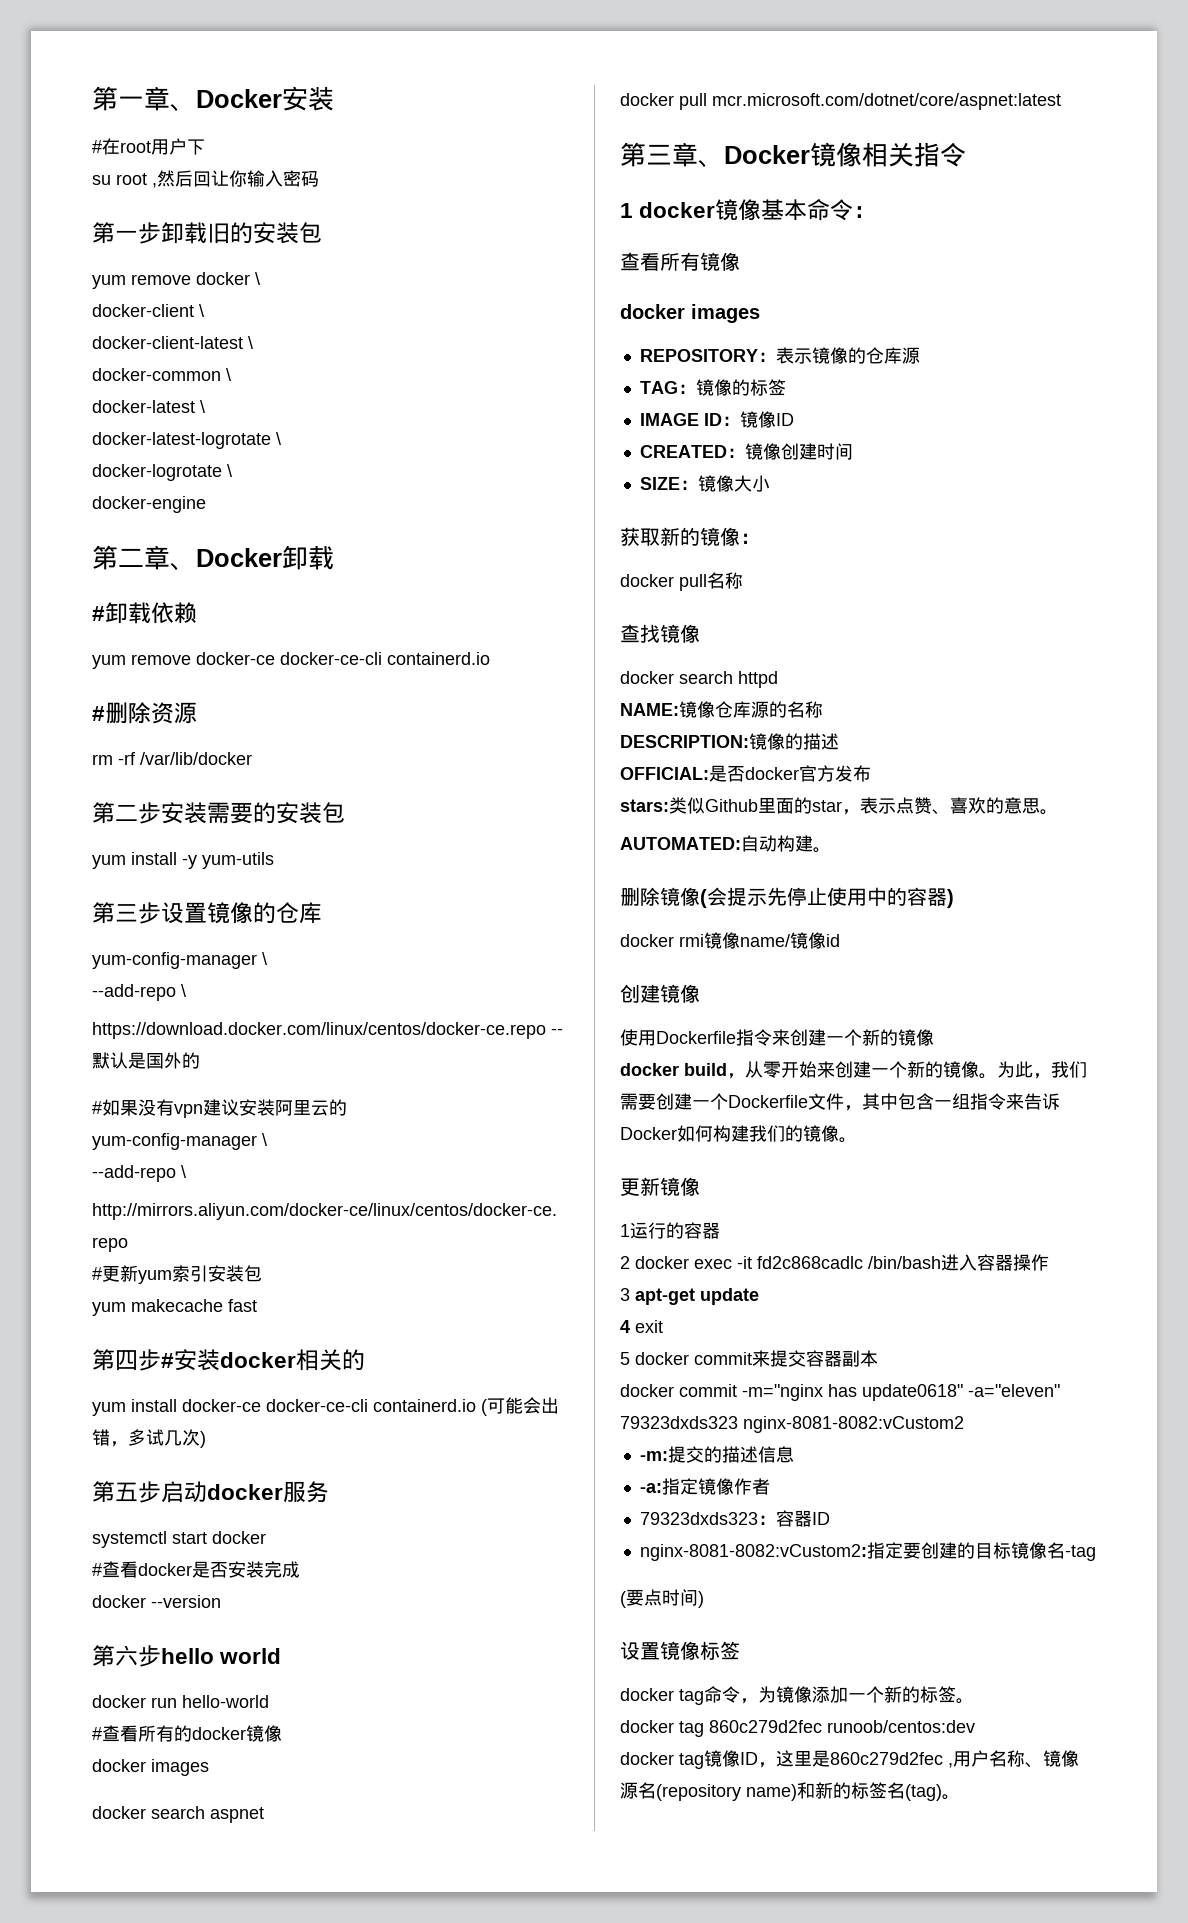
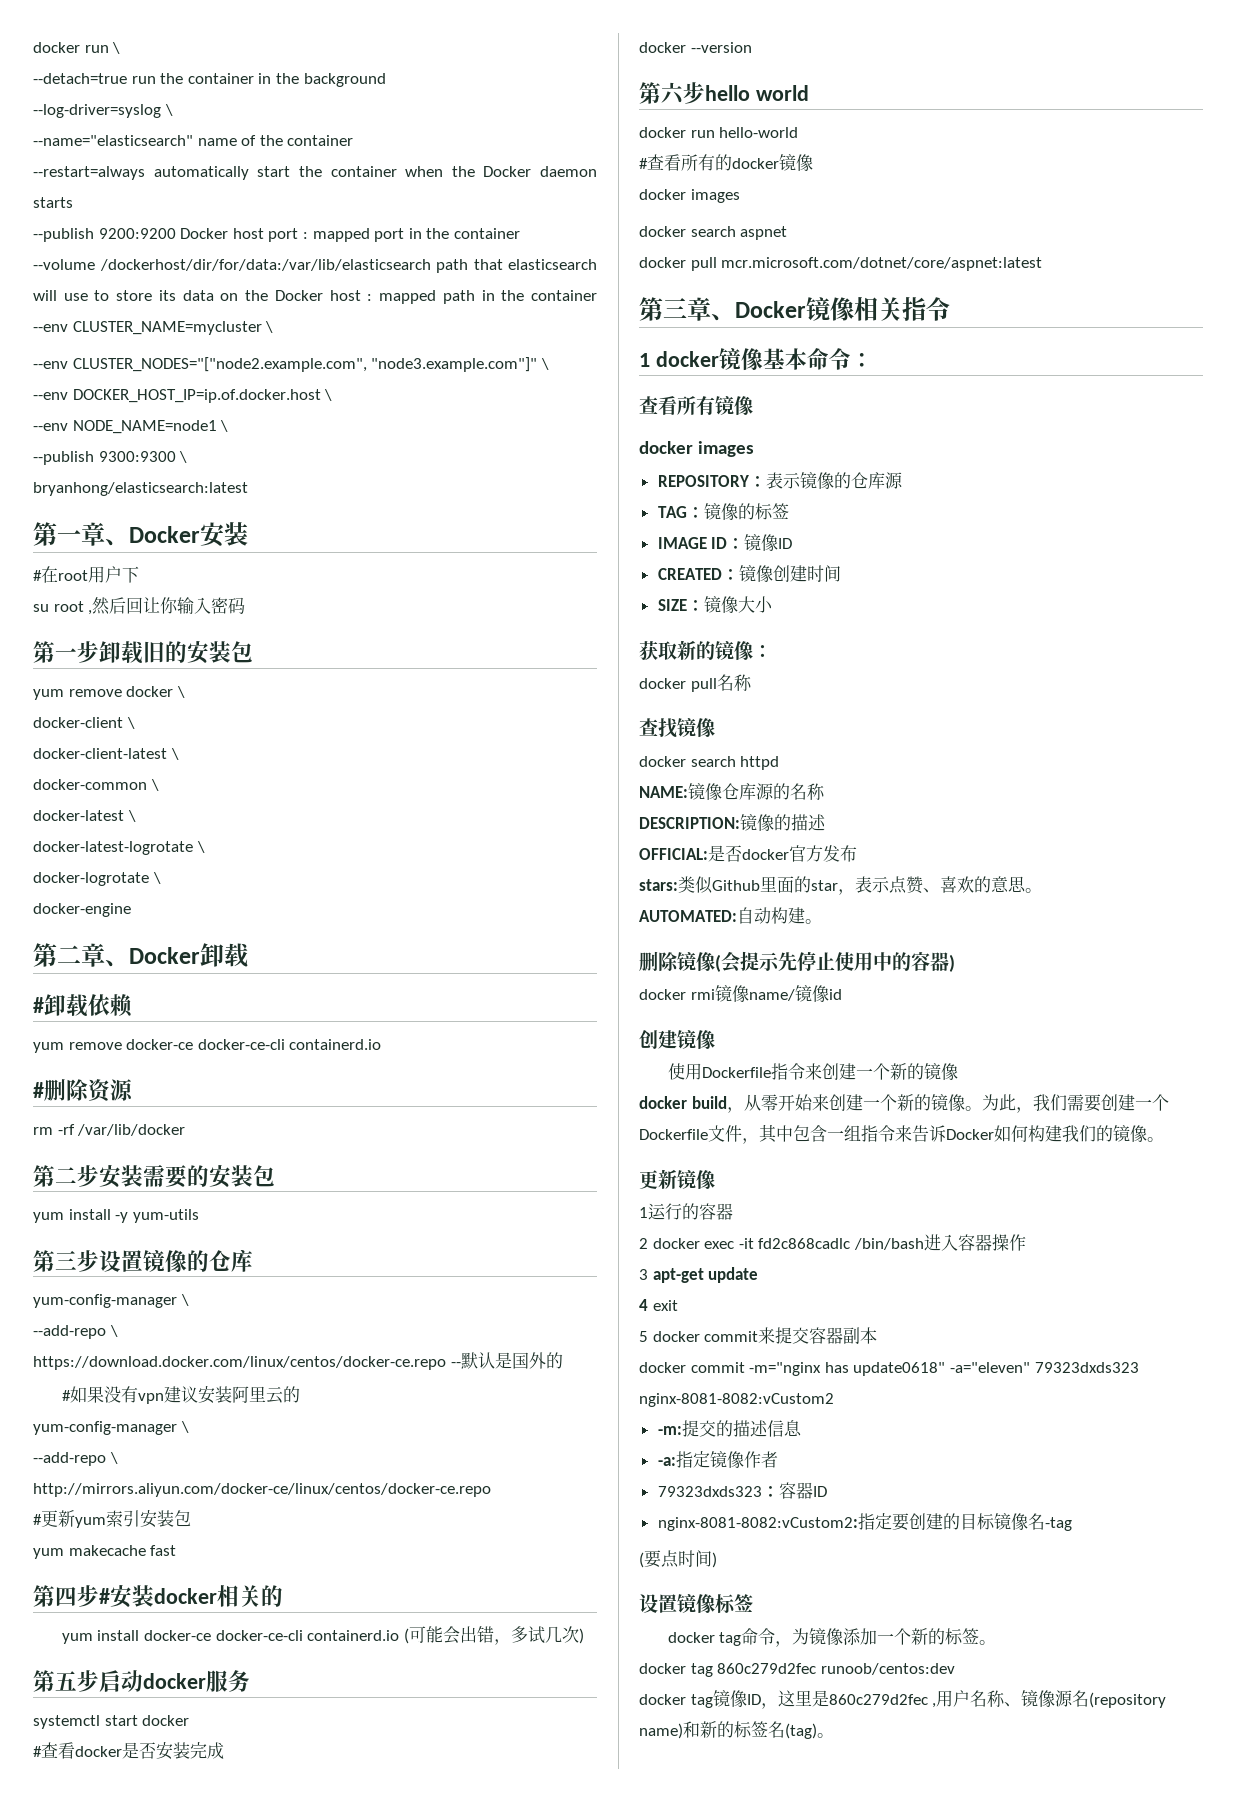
+ docker run \
+ --detach=true run the container in the background
+ --log-driver=syslog \
+ --name="elasticsearch" name of the container
+ --restart=always automatically start the container when the Docker daemon starts
+ --publish 9200:9200 Docker host port : mapped port in the container
+ --volume /dockerhost/dir/for/data:/var/lib/elasticsearch path that elasticsearch will use to store its data on the Docker host : mapped path in the container --env CLUSTER_NAME=mycluster \
+ --env CLUSTER_NODES="["node2.example.com", "node3.example.com"]" \
+ --env DOCKER_HOST_IP=ip.of.docker.host \
+ --env NODE_NAME=node1 \
+ --publish 9300:9300 \
+ bryanhong/elasticsearch:latest

